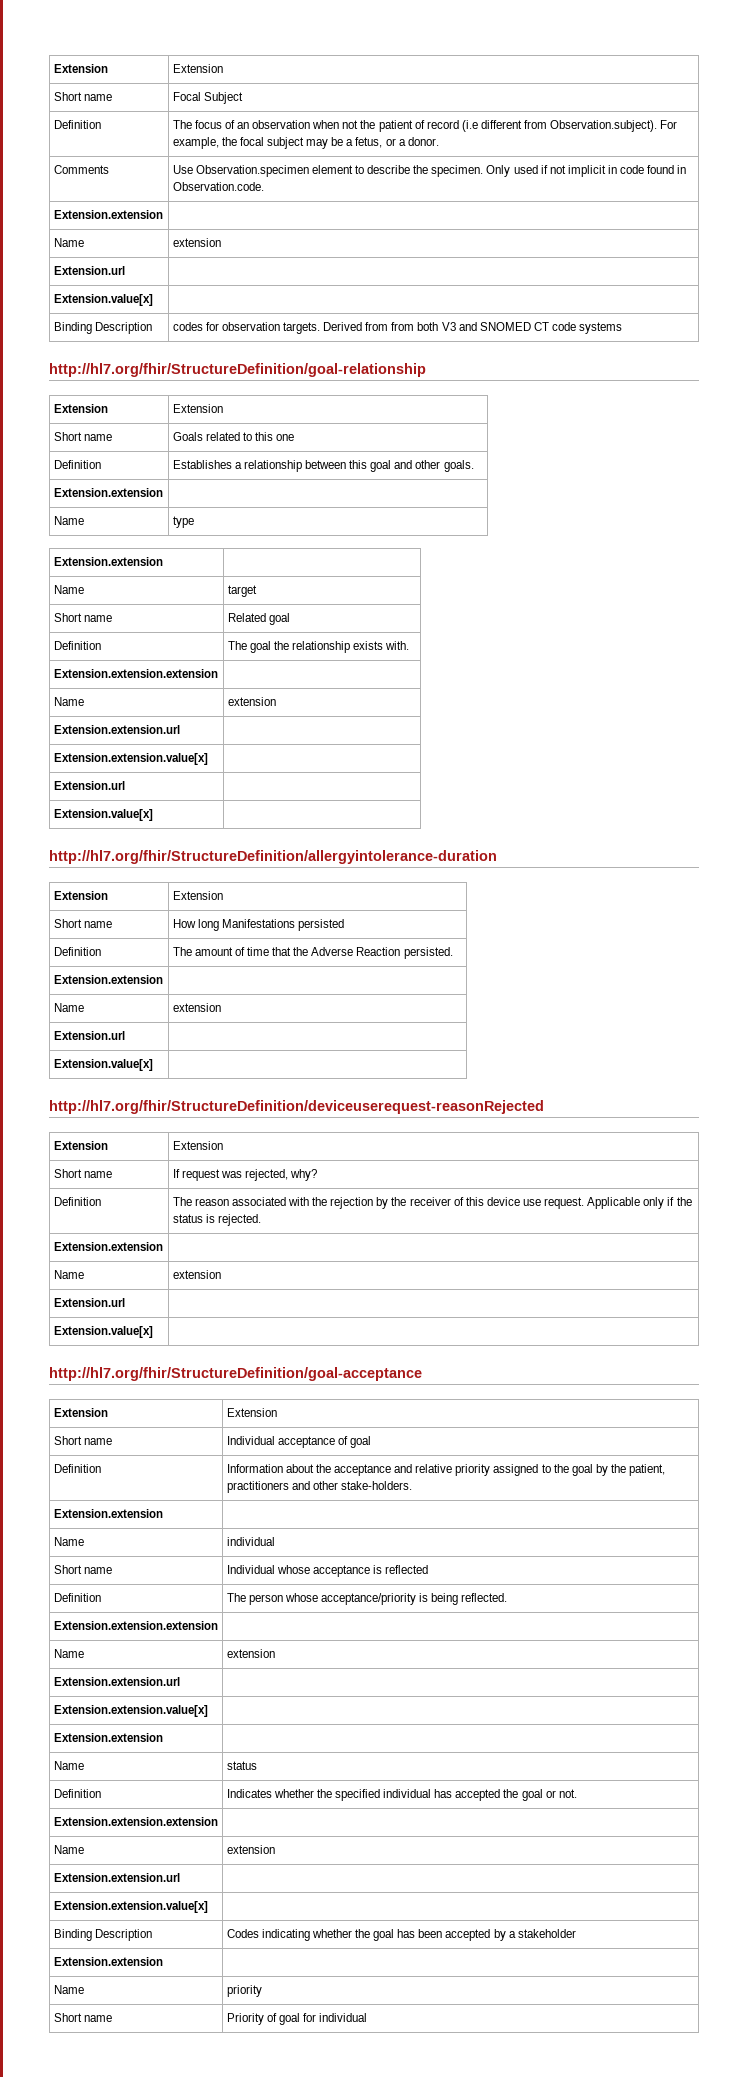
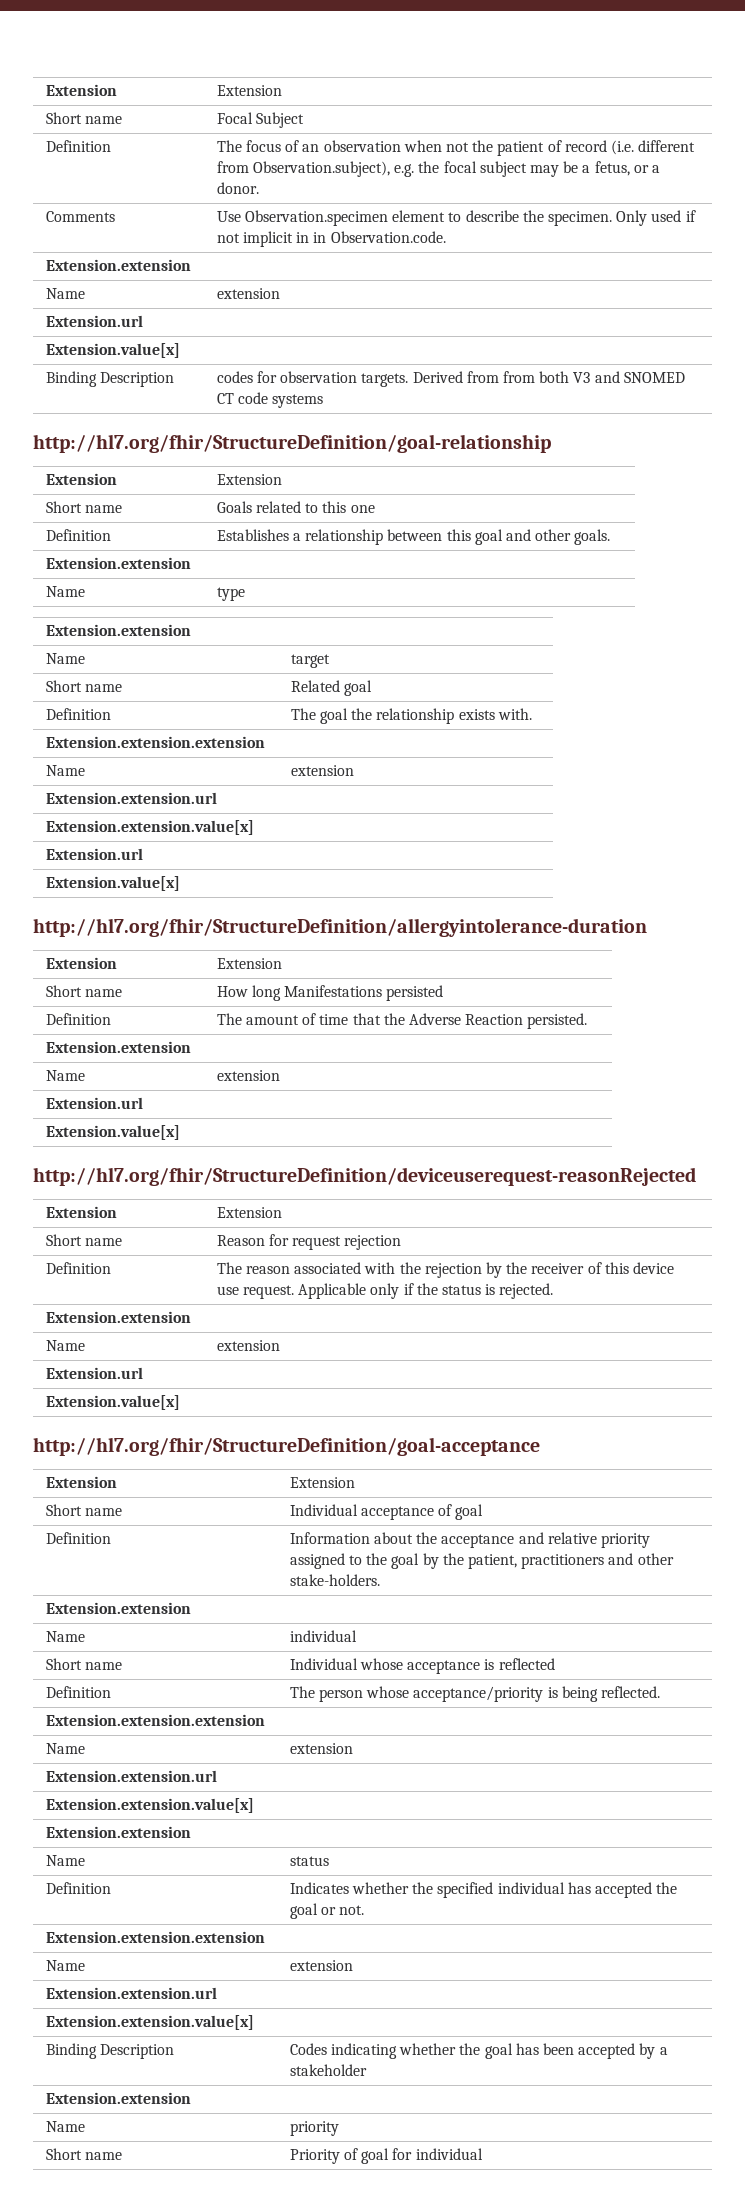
- Definition | The focus of an observation when not the patient of record (i.e different from Observation.subject). For example, the focal subject may be a fetus, or a donor.
+ Definition | The focus of an observation when not the patient of record (i.e. different from Observation.subject), e.g. the focal subject may be a fetus, or a donor.
- Comments | Use Observation.specimen element to describe the specimen. Only used if not implicit in code found in Observation.code.
+ Comments | Use Observation.specimen element to describe the specimen. Only used if not implicit in in Observation.code.
- Short name | If request was rejected, why?
+ Short name | Reason for request rejection

